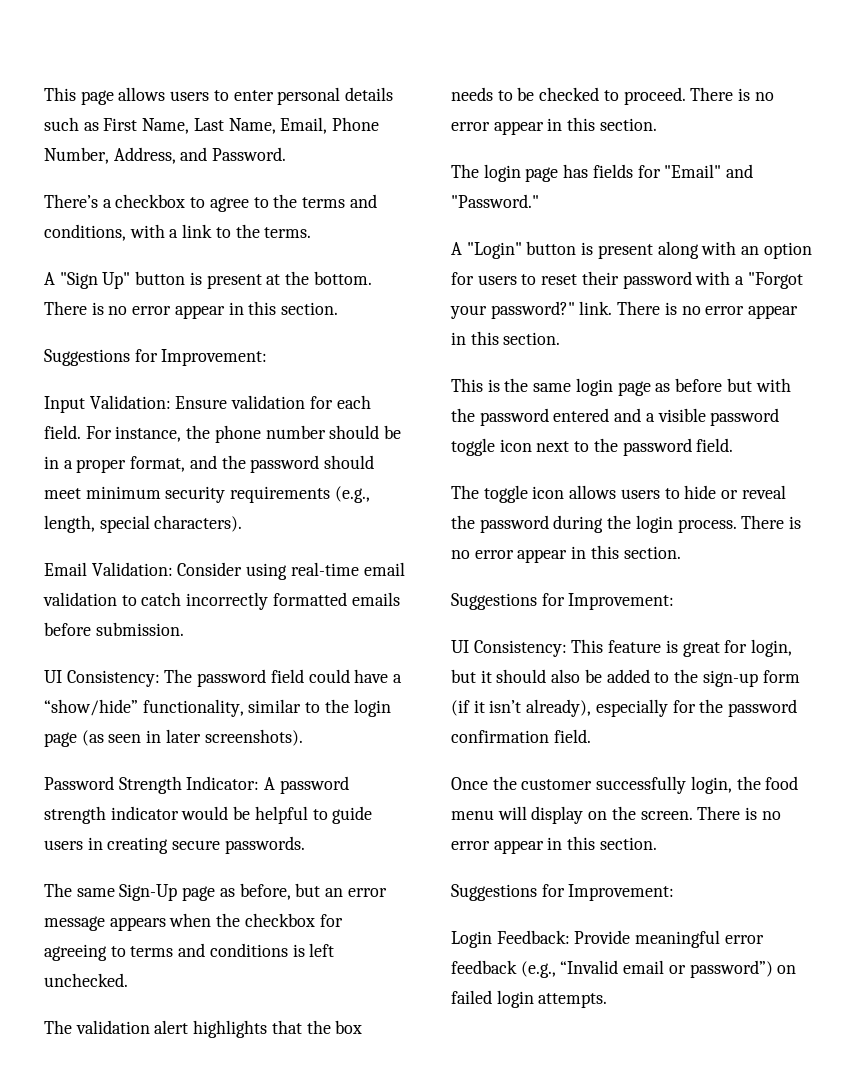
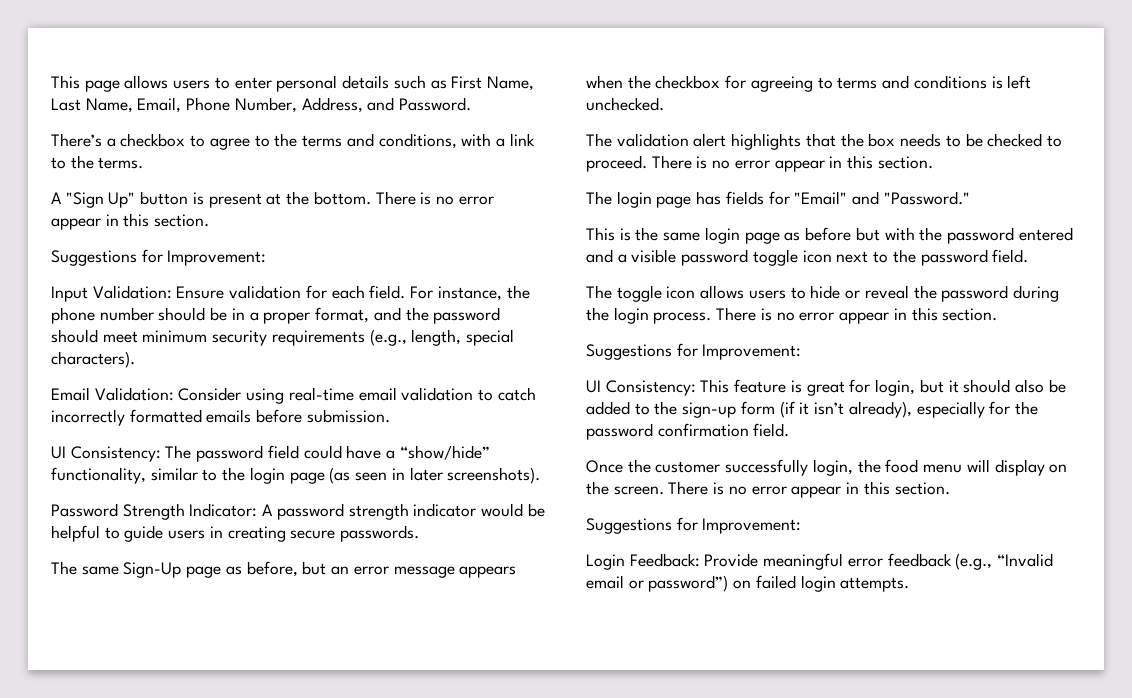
- A "Login" button is present along with an option for users to reset their password with a "Forgot your password?" link. There is no error appear in this section.

